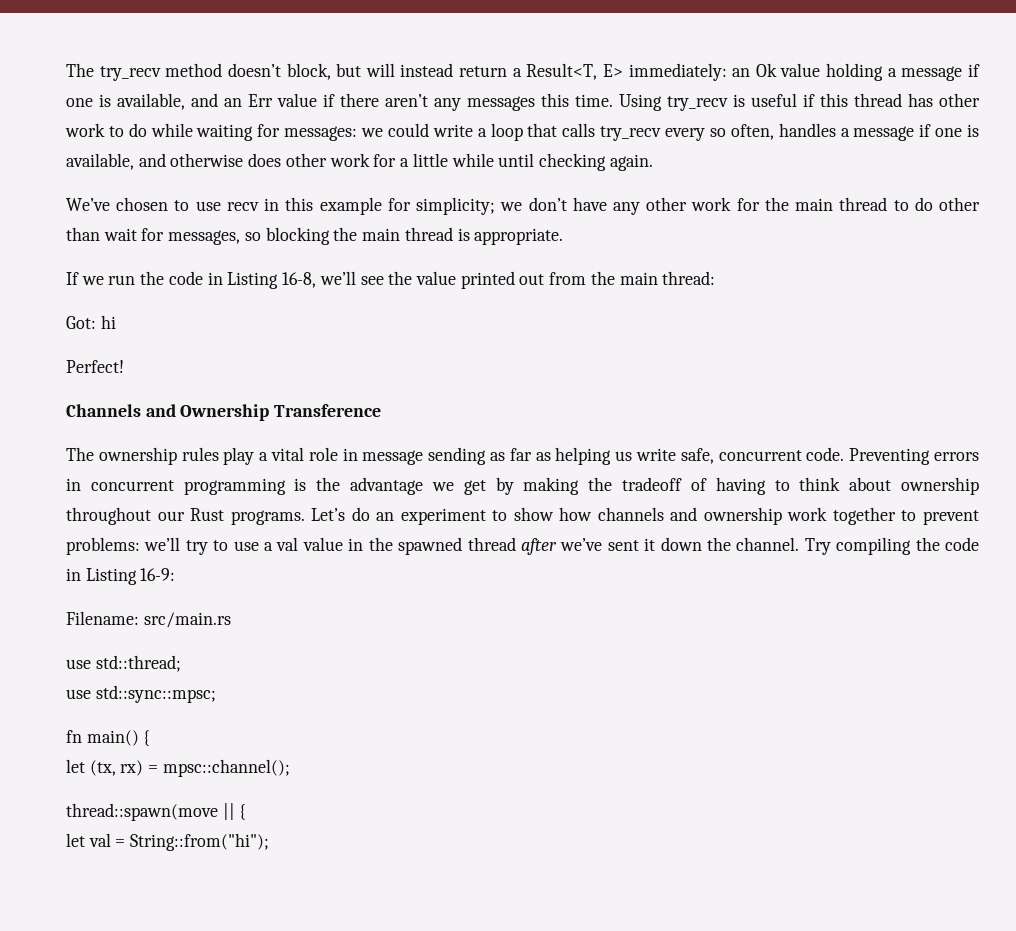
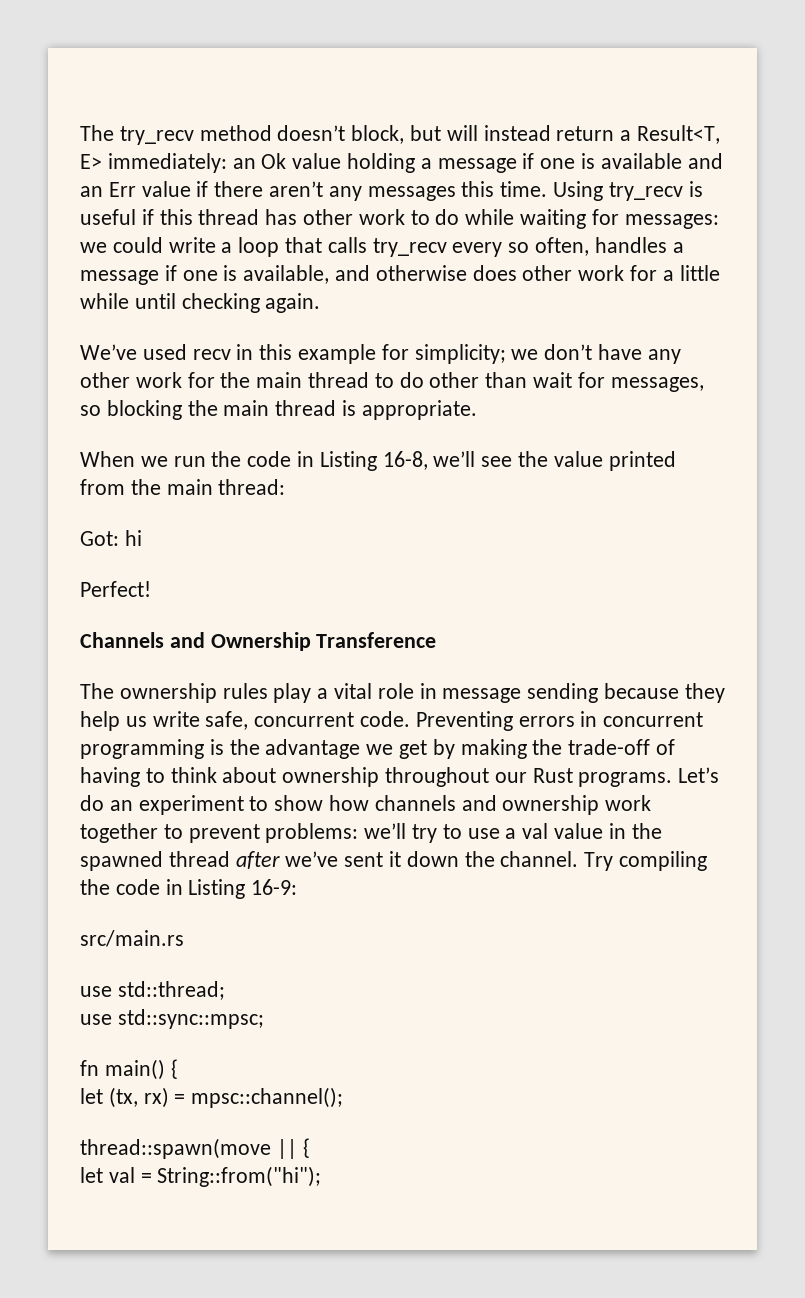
- The try_recv method doesn’t block, but will instead return a Result<T, E> immediately: an Ok value holding a message if one is available, and an Err value if there aren’t any messages this time.
+ The try_recv method doesn’t block, but will instead return a Result<T, E> immediately: an Ok value holding a message if one is available and an Err value if there aren’t any messages this time.
- We’ve chosen to use recv in this example for simplicity; we don’t have any other work for the main thread to do other than wait for messages, so blocking the main thread is appropriate.
+ We’ve used recv in this example for simplicity; we don’t have any other work for the main thread to do other than wait for messages, so blocking the main thread is appropriate.
- If we run the code in Listing 16-8, we’ll see the value printed out from the main thread:
+ When we run the code in Listing 16-8, we’ll see the value printed from the main thread:
- The ownership rules play a vital role in message sending as far as helping us write safe, concurrent code.
+ The ownership rules play a vital role in message sending because they help us write safe, concurrent code.
- Preventing errors in concurrent programming is the advantage we get by making the tradeoff of having to think about ownership throughout our Rust programs.
+ Preventing errors in concurrent programming is the advantage we get by making the trade-off of having to think about ownership throughout our Rust programs.
- Filename: src/main.rs
+ src/main.rs

